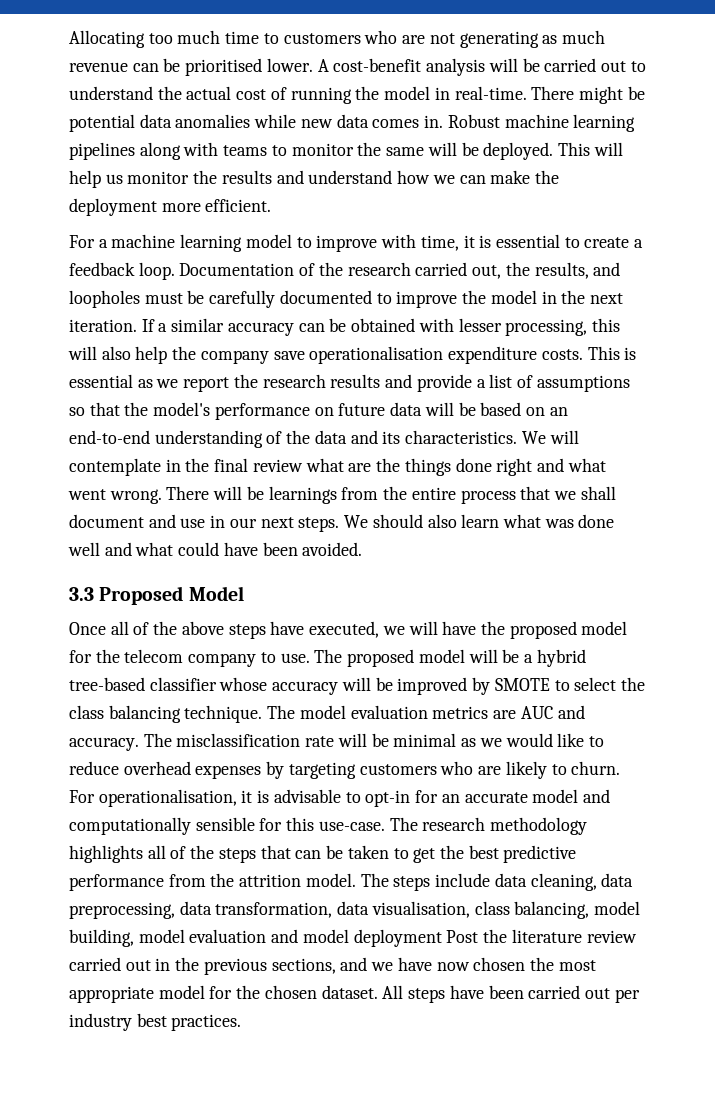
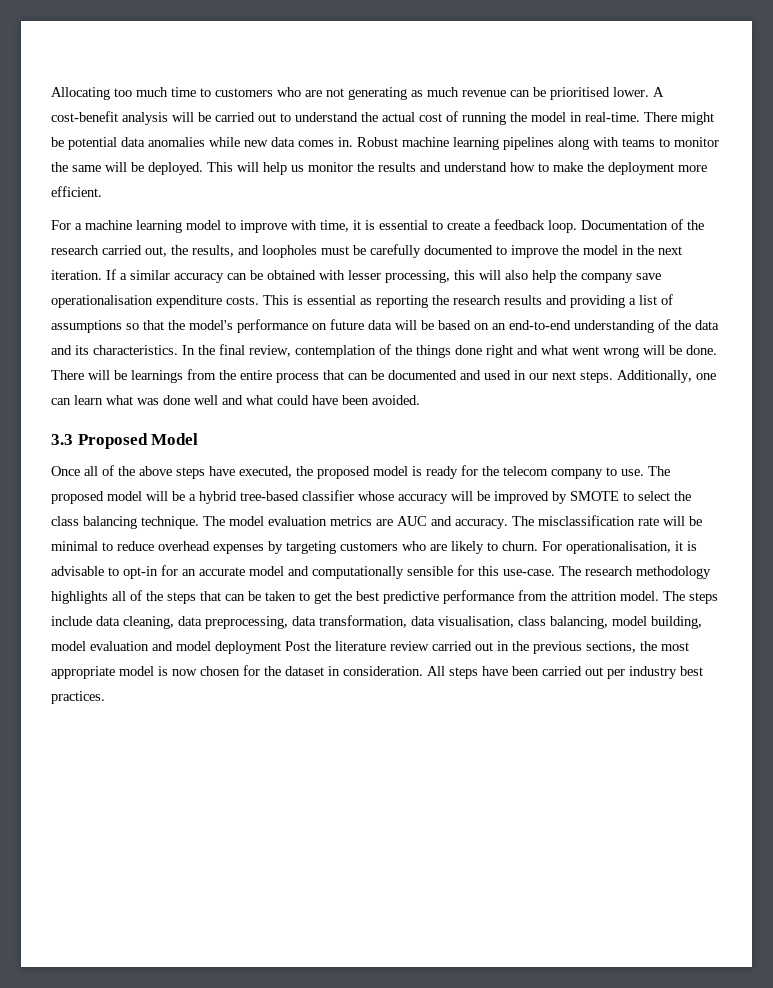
- This will help us monitor the results and understand how we can make the deployment more efficient.
+ This will help us monitor the results and understand how to make the deployment more efficient.
- This is essential as we report the research results and provide a list of assumptions so that the model's performance on future data will be based on an end-to-end understanding of the data and its characteristics.
+ This is essential as reporting the research results and providing a list of assumptions so that the model's performance on future data will be based on an end-to-end understanding of the data and its characteristics.
- We will contemplate in the final review what are the things done right and what went wrong.
+ In the final review, contemplation of the things done right and what went wrong will be done.
- There will be learnings from the entire process that we shall document and use in our next steps.
+ There will be learnings from the entire process that can be documented and used in our next steps.
- We should also learn what was done well and what could have been avoided.
+ Additionally, one can learn what was done well and what could have been avoided.
- Once all of the above steps have executed, we will have the proposed model for the telecom company to use.
+ Once all of the above steps have executed, the proposed model is ready for the telecom company to use.
- The misclassification rate will be minimal as we would like to reduce overhead expenses by targeting customers who are likely to churn.
+ The misclassification rate will be minimal to reduce overhead expenses by targeting customers who are likely to churn.
- The steps include data cleaning, data preprocessing, data transformation, data visualisation, class balancing, model building, model evaluation and model deployment Post the literature review carried out in the previous sections, and we have now chosen the most appropriate model for the chosen dataset.
+ The steps include data cleaning, data preprocessing, data transformation, data visualisation, class balancing, model building, model evaluation and model deployment Post the literature review carried out in the previous sections, the most appropriate model is now chosen for the dataset in consideration.

